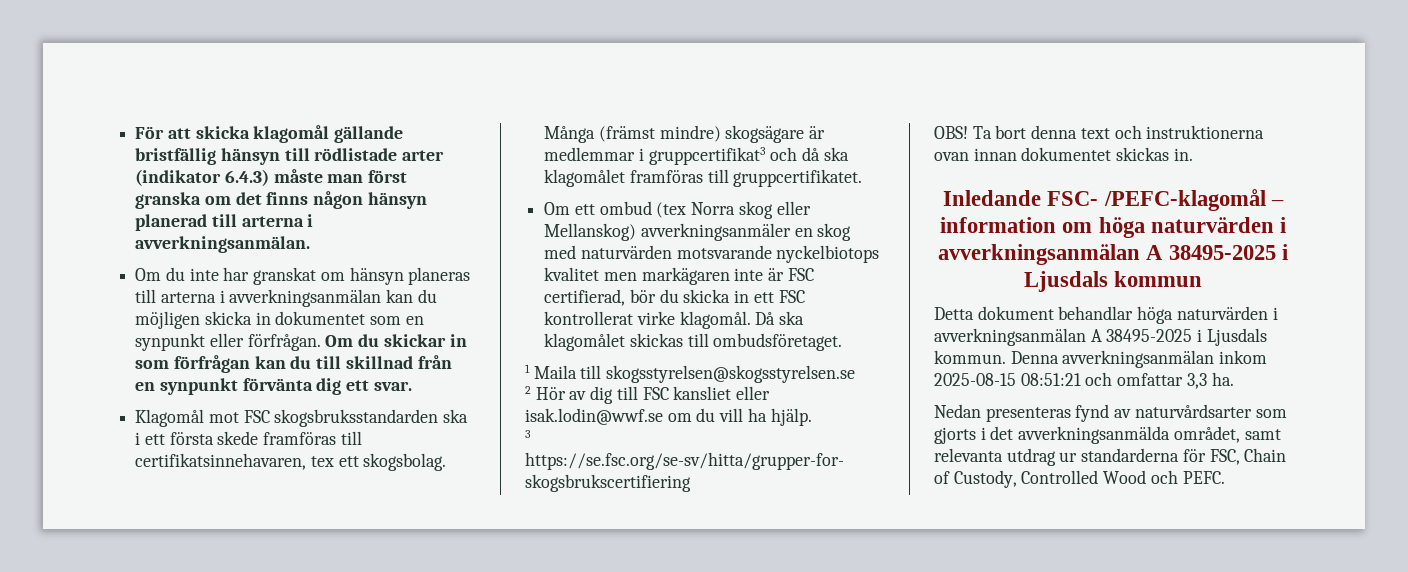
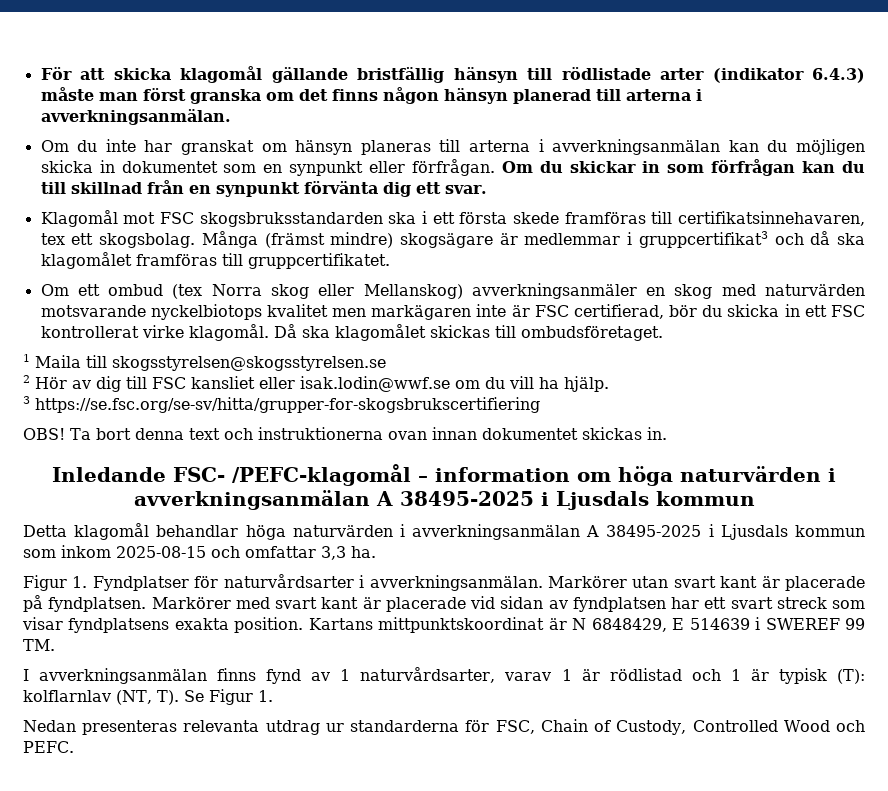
- Detta dokument behandlar höga naturvärden i avverkningsanmälan A 38495-2025 i Ljusdals kommun. Denna avverkningsanmälan inkom 2025-08-15 08:51:21 och omfattar 3,3 ha.
+ Detta klagomål behandlar höga naturvärden i avverkningsanmälan A 38495-2025 i Ljusdals kommun som inkom 2025-08-15 och omfattar 3,3 ha.
- Nedan presenteras fynd av naturvårdsarter som gjorts i det avverkningsanmälda området, samt relevanta utdrag ur standarderna för FSC, Chain of Custody, Controlled Wood och PEFC.
+ Figur 1. Fyndplatser för naturvårdsarter i avverkningsanmälan. Markörer utan svart kant är placerade på fyndplatsen. Markörer med svart kant är placerade vid sidan av fyndplatsen har ett svart streck som visar fyndplatsens exakta position. Kartans mittpunktskoordinat är N 6848429, E 514639 i SWEREF 99 TM.
+ I avverkningsanmälan finns fynd av 1 naturvårdsarter, varav 1 är rödlistad och 1 är typisk (T): kolflarnlav (NT, T). Se Figur 1.
+ Nedan presenteras relevanta utdrag ur standarderna för FSC, Chain of Custody, Controlled Wood och PEFC.

